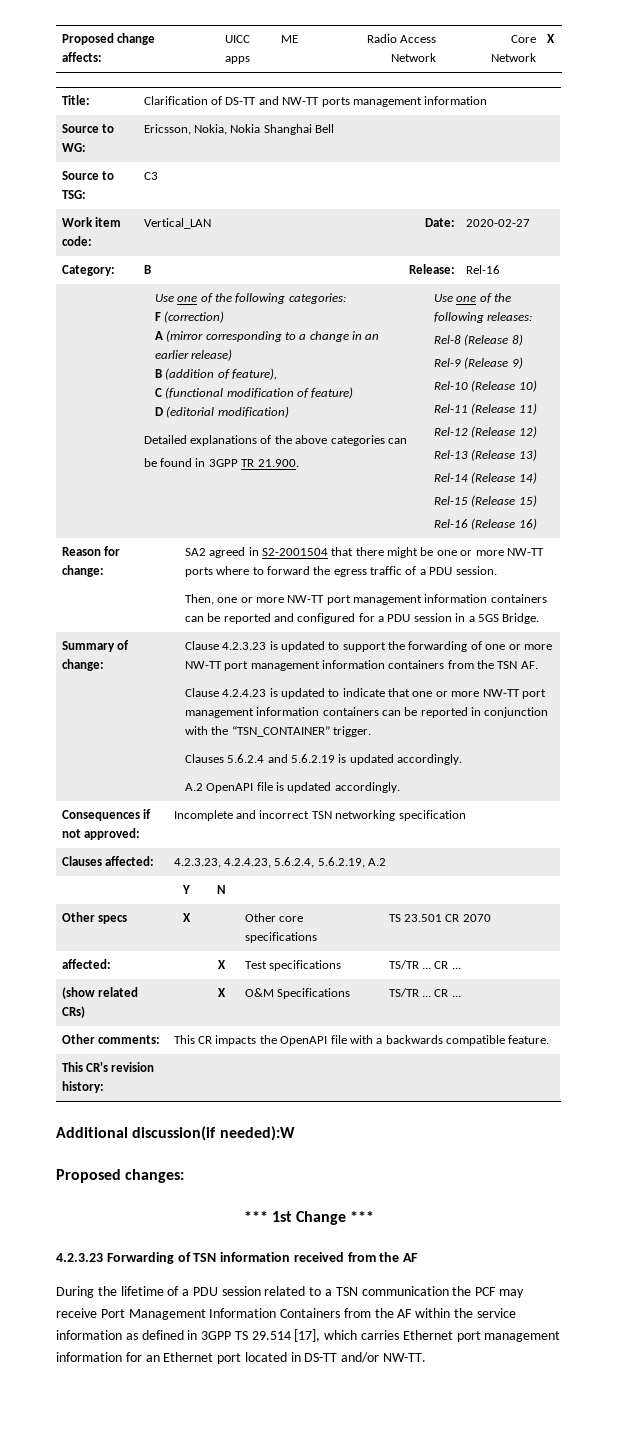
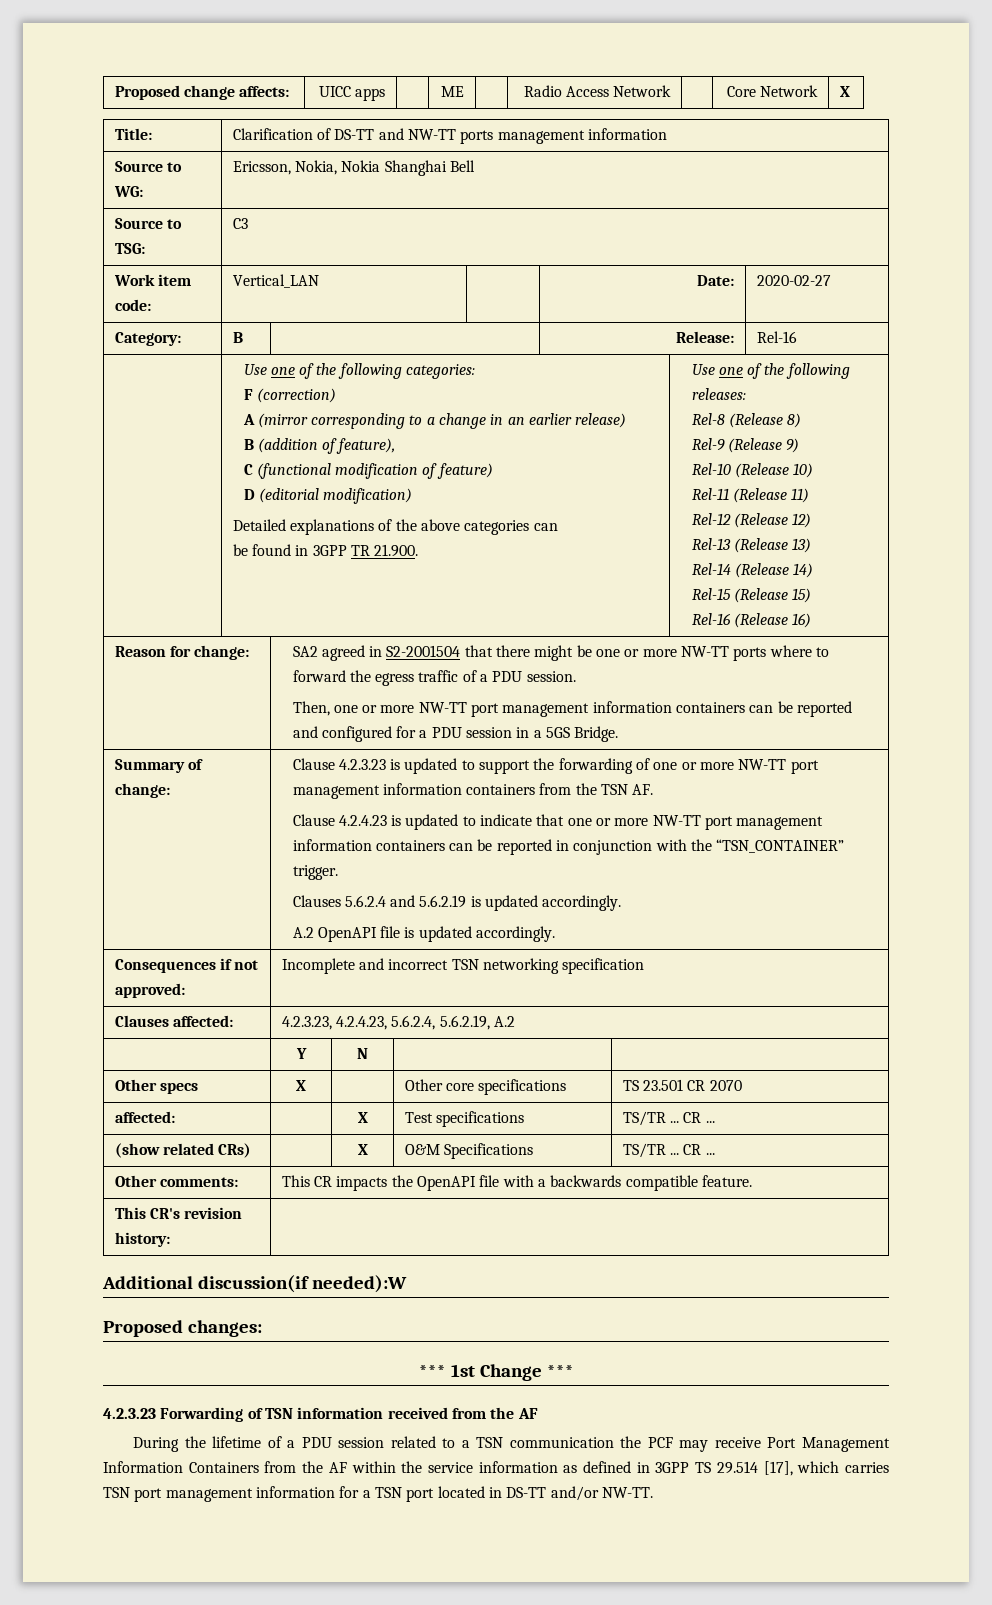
- During the lifetime of a PDU session related to a TSN communication the PCF may receive Port Management Information Containers from the AF within the service information as defined in 3GPP TS 29.514 [17], which carries Ethernet port management information for an Ethernet port located in DS-TT and/or NW-TT.
+ During the lifetime of a PDU session related to a TSN communication the PCF may receive Port Management Information Containers from the AF within the service information as defined in 3GPP TS 29.514 [17], which carries TSN port management information for a TSN port located in DS-TT and/or NW-TT.

